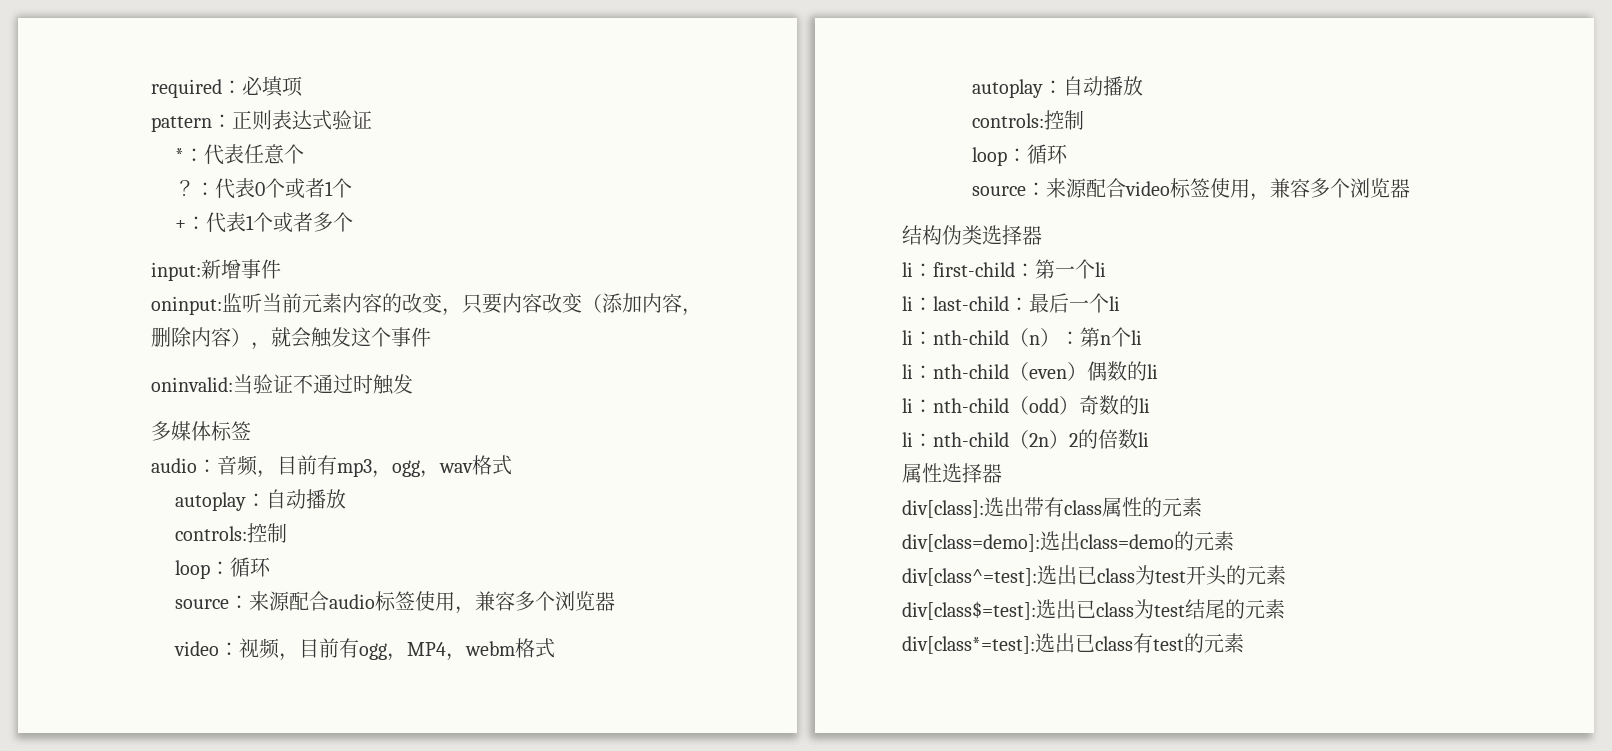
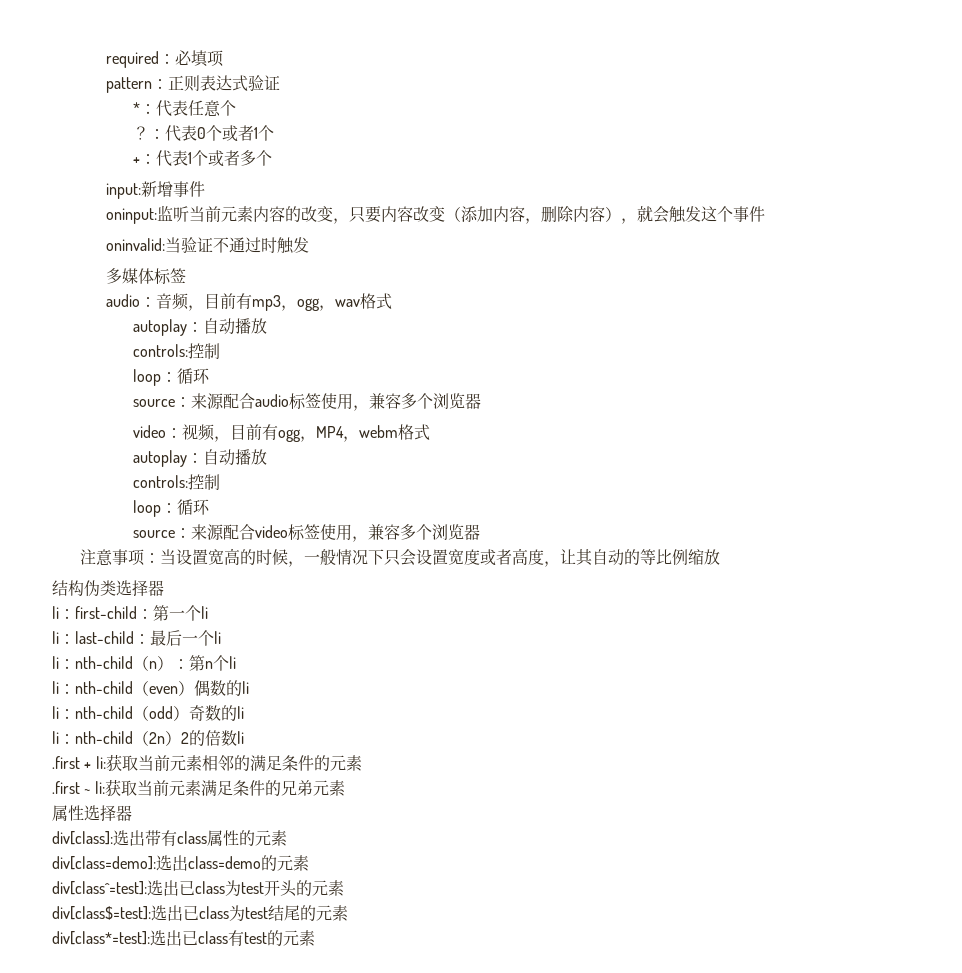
+ 注意事项：当设置宽高的时候，一般情况下只会设置宽度或者高度，让其自动的等比例缩放
+ .first + li:获取当前元素相邻的满足条件的元素
+ .first ~ li:获取当前元素满足条件的兄弟元素

